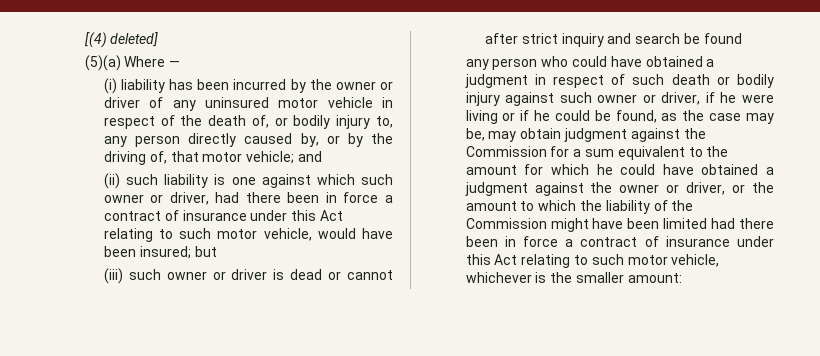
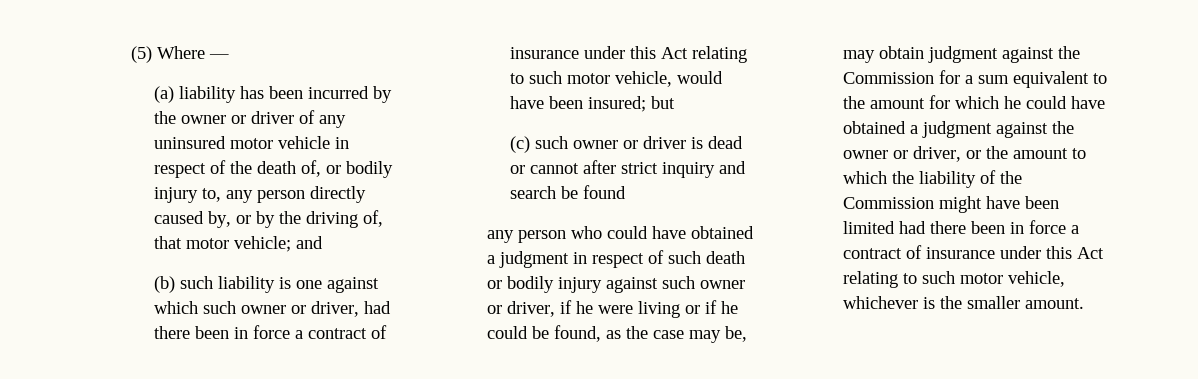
- [(4) deleted]
- (5)(a) Where —
+ (5) Where —
- (i) liability has been incurred by the owner or driver of any uninsured motor vehicle in respect of the death of, or bodily injury to, any person directly caused by, or by the driving of, that motor vehicle; and
+ (a) liability has been incurred by the owner or driver of any uninsured motor vehicle in respect of the death of, or bodily injury to, any person directly caused by, or by the driving of, that motor vehicle; and
- (ii) such liability is one against which such owner or driver, had there been in force a contract of insurance under this Act relating to such motor vehicle, would have been insured; but
+ (b) such liability is one against which such owner or driver, had there been in force a contract of insurance under this Act relating to such motor vehicle, would have been insured; but
- (iii) such owner or driver is dead or cannot after strict inquiry and search be found
+ (c) such owner or driver is dead or cannot after strict inquiry and search be found
- any person who could have obtained a judgment in respect of such death or bodily injury against such owner or driver, if he were living or if he could be found, as the case may be, may obtain judgment against the Commission for a sum equivalent to the amount for which he could have obtained a judgment against the owner or driver, or the amount to which the liability of the Commission might have been limited had there been in force a contract of insurance under this Act relating to such motor vehicle, whichever is the smaller amount:
+ any person who could have obtained a judgment in respect of such death or bodily injury against such owner or driver, if he were living or if he could be found, as the case may be, may obtain judgment against the Commission for a sum equivalent to the amount for which he could have obtained a judgment against the owner or driver, or the amount to which the liability of the Commission might have been limited had there been in force a contract of insurance under this Act relating to such motor vehicle, whichever is the smaller amount.

